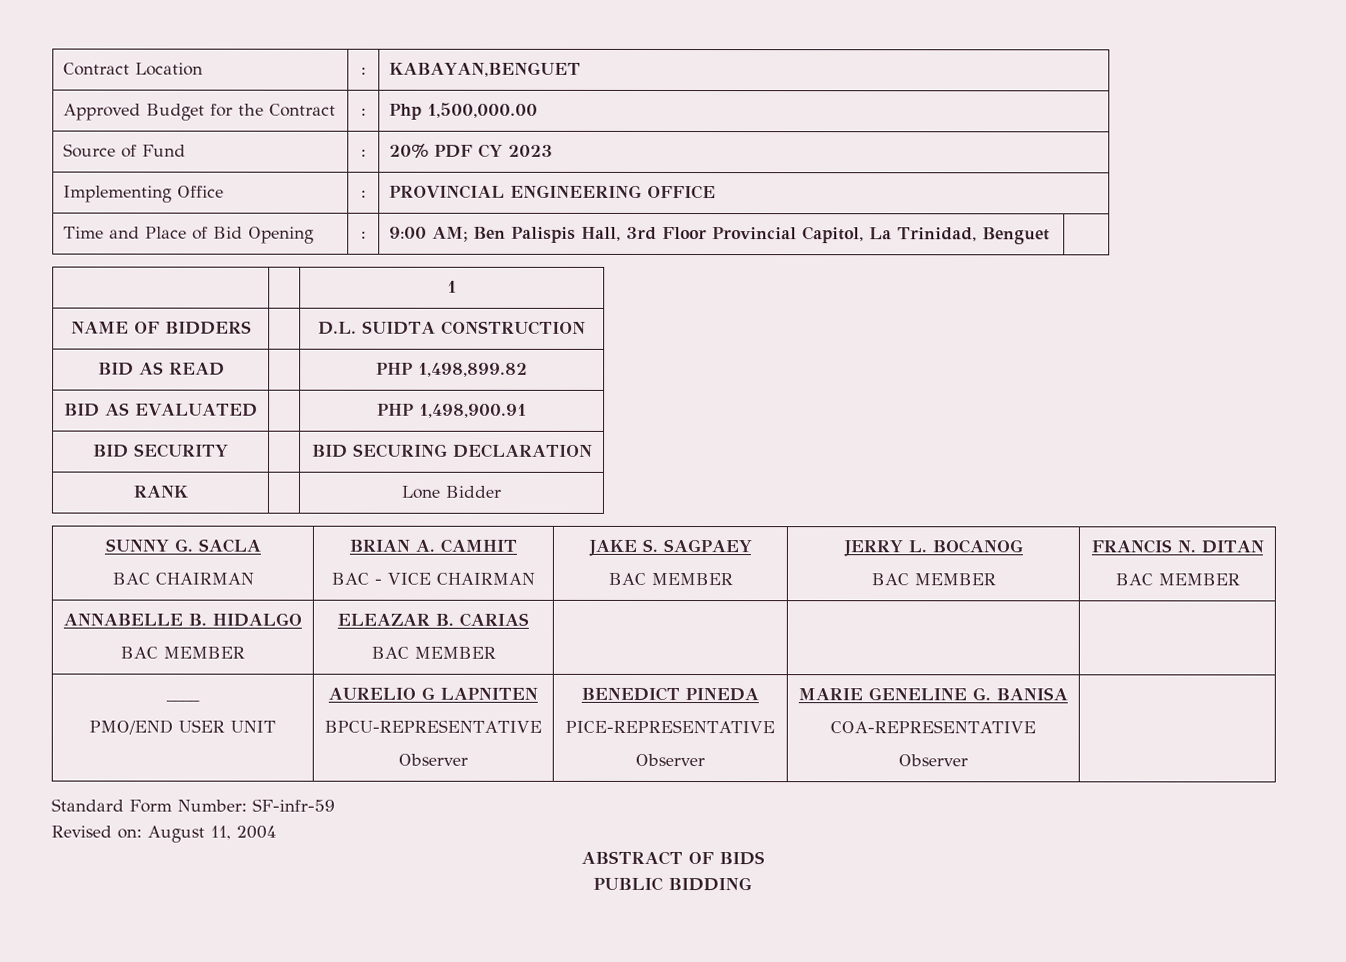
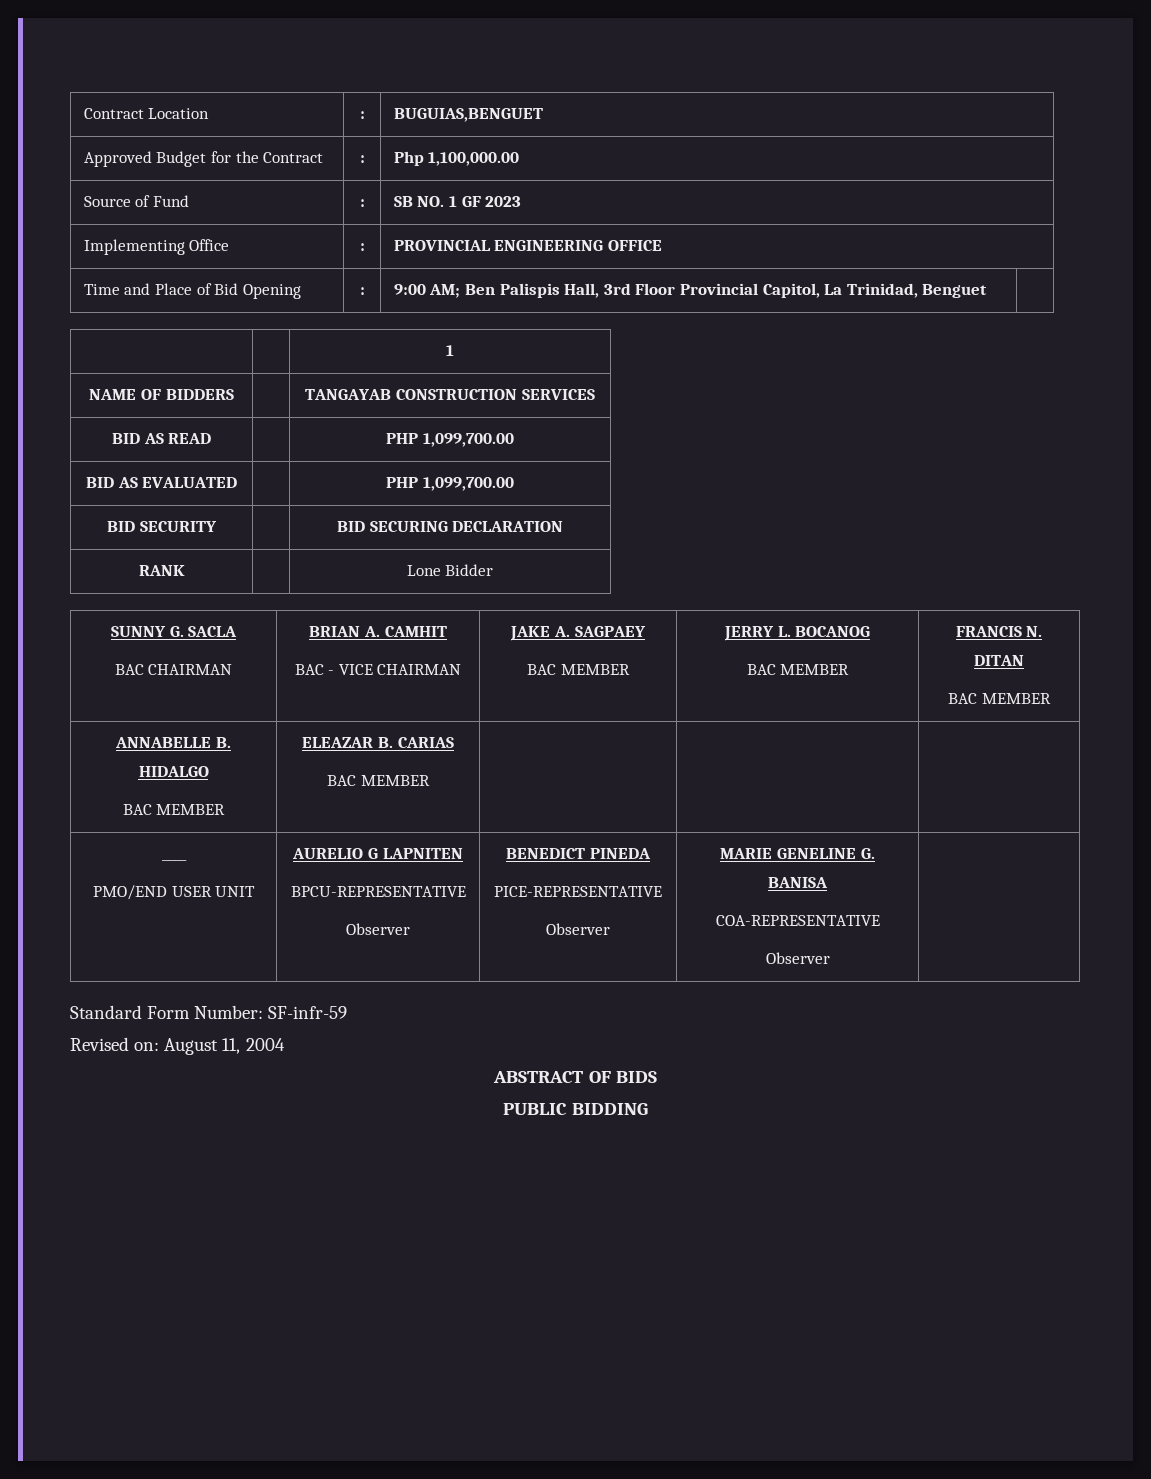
- Contract Location | : | KABAYAN,BENGUET
+ Contract Location | : | BUGUIAS,BENGUET
- Approved Budget for the Contract | : | Php 1,500,000.00
+ Approved Budget for the Contract | : | Php 1,100,000.00
- Source of Fund | : | 20% PDF CY 2023
+ Source of Fund | : | SB NO. 1 GF 2023
- NAME OF BIDDERS | | D.L. SUIDTA CONSTRUCTION
+ NAME OF BIDDERS | | TANGAYAB CONSTRUCTION SERVICES
- BID AS READ | | PHP 1,498,899.82
+ BID AS READ | | PHP 1,099,700.00
- BID AS EVALUATED | | PHP 1,498,900.91
+ BID AS EVALUATED | | PHP 1,099,700.00
  SUNNY G. SACLA
  BAC CHAIRMAN | BRIAN A. CAMHIT
- BAC - VICE CHAIRMAN | JAKE S. SAGPAEY
+ BAC - VICE CHAIRMAN | JAKE A. SAGPAEY

